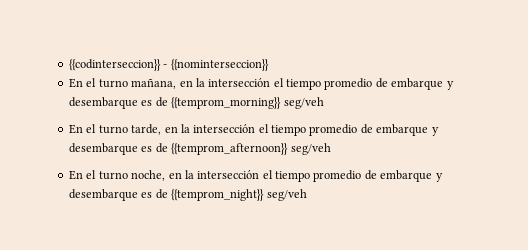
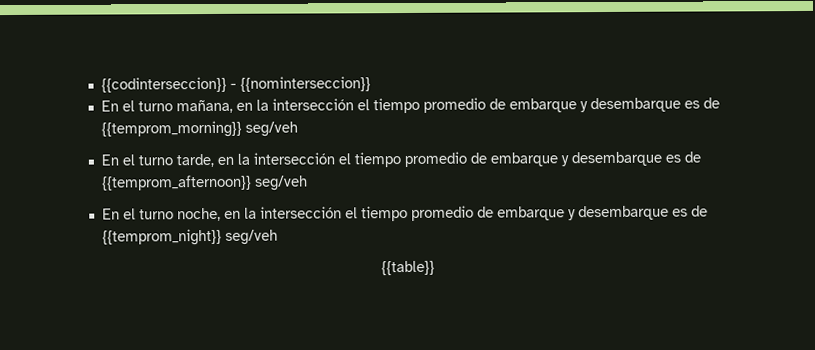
+ {{table}}

